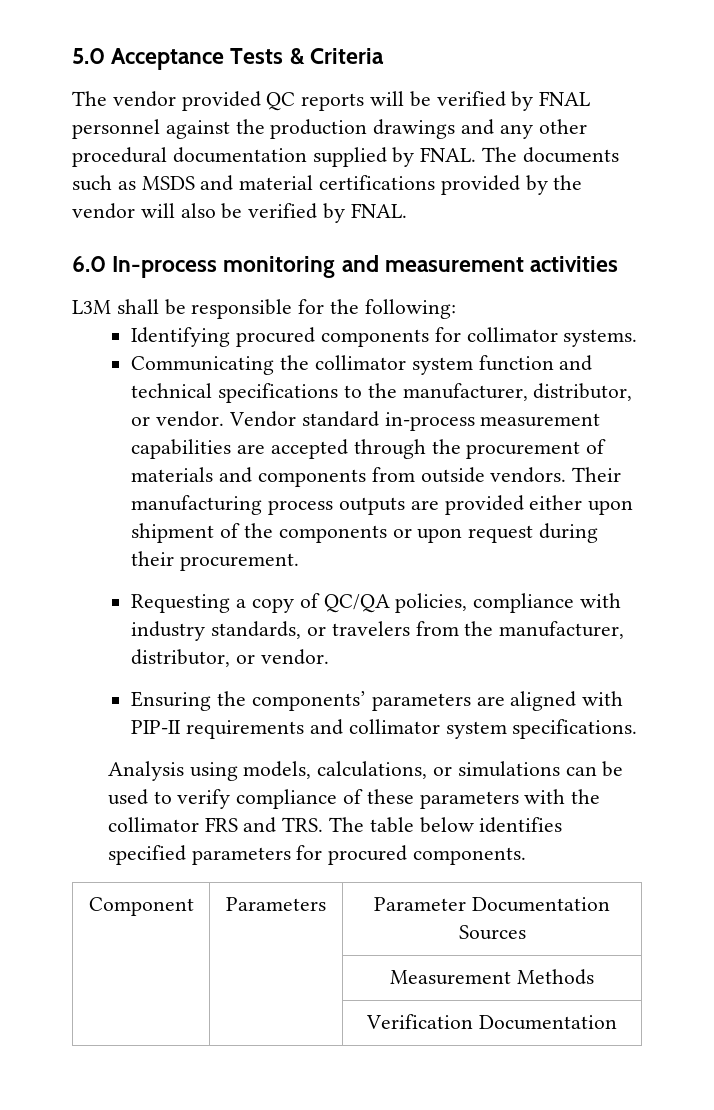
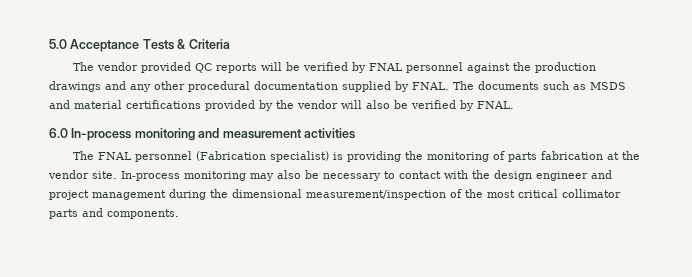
- L3M shall be responsible for the following:
- Identifying procured components for collimator systems.
- Communicating the collimator system function and technical specifications to the manufacturer, distributor, or vendor. Vendor standard in-process measurement capabilities are accepted through the procurement of materials and components from outside vendors. Their manufacturing process outputs are provided either upon shipment of the components or upon request during their procurement.
- Requesting a copy of QC/QA policies, compliance with industry standards, or travelers from the manufacturer, distributor, or vendor.
- Ensuring the components’ parameters are aligned with PIP-II requirements and collimator system specifications.
- Analysis using models, calculations, or simulations can be used to verify compliance of these parameters with the collimator FRS and TRS. The table below identifies specified parameters for procured components.
- Component | Parameters | Parameter Documentation Sources
- | | Measurement Methods
- | | Verification Documentation
+ The FNAL personnel (Fabrication specialist) is providing the monitoring of parts fabrication at the vendor site. In-process monitoring may also be necessary to contact with the design engineer and project management during the dimensional measurement/inspection of the most critical collimator parts and components.

